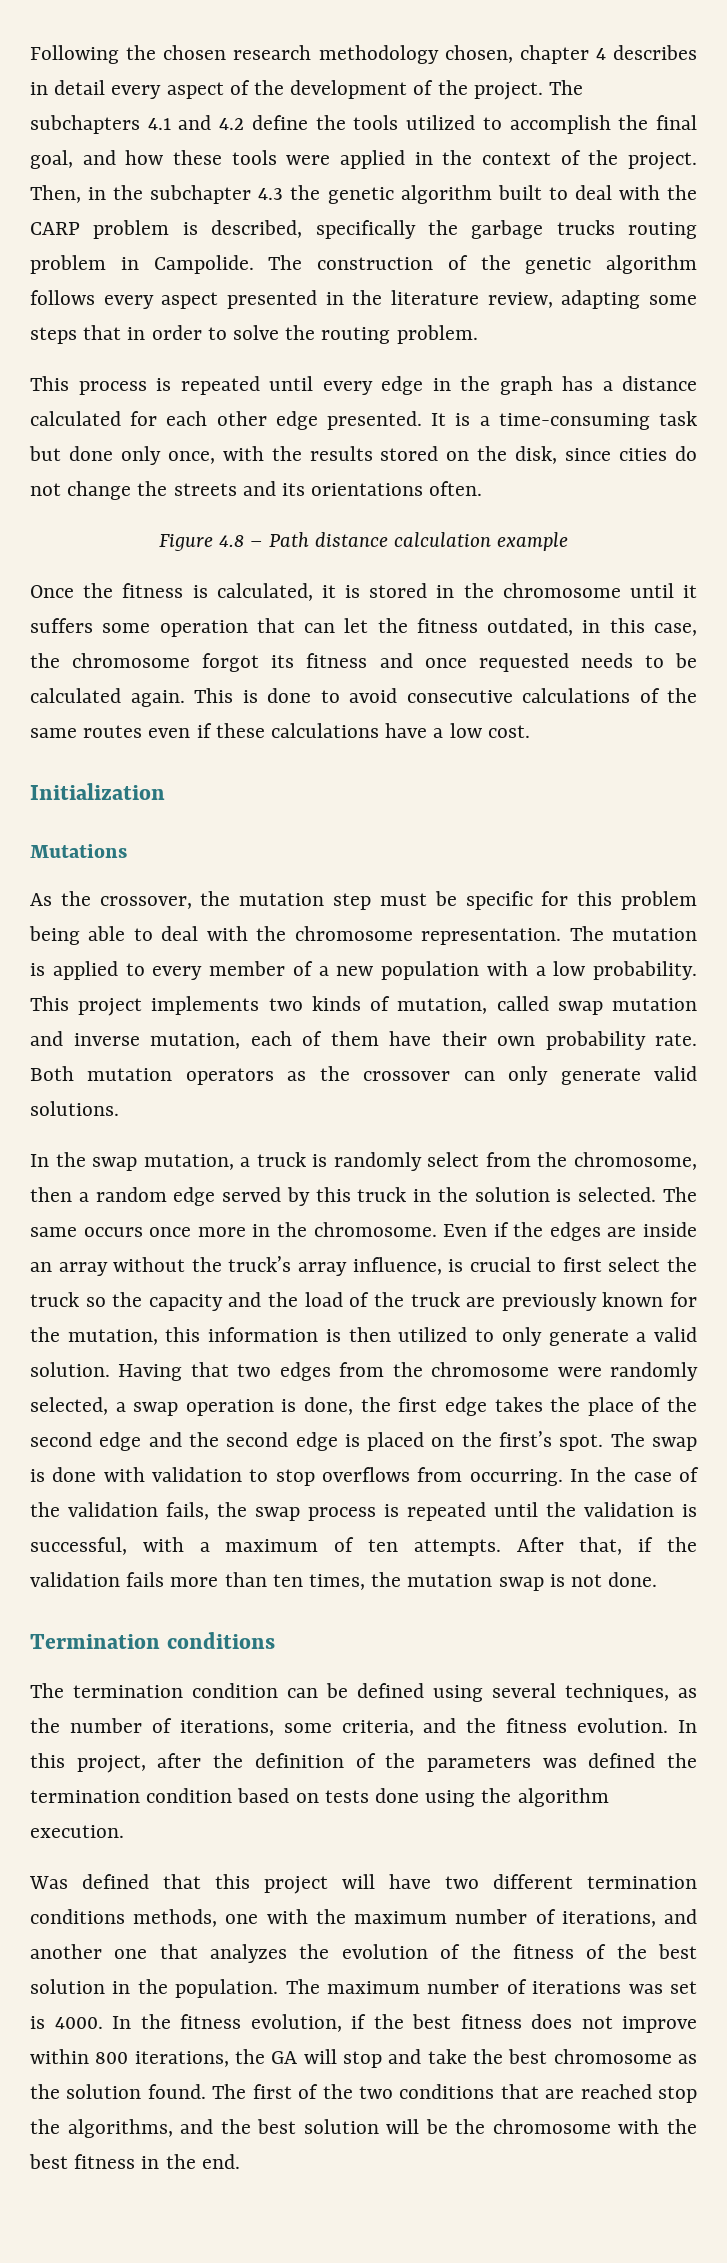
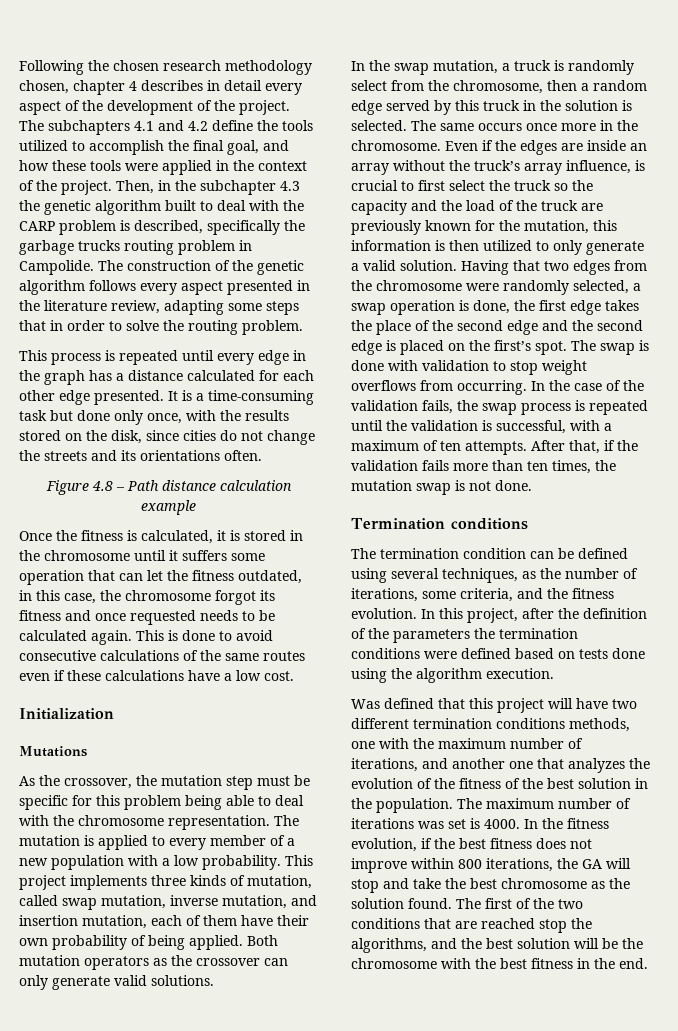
- This project implements two kinds of mutation, called swap mutation and inverse mutation, each of them have their own probability rate.
+ This project implements three kinds of mutation, called swap mutation, inverse mutation, and insertion mutation, each of them have their own probability of being applied.
- The swap is done with validation to stop overflows from occurring.
+ The swap is done with validation to stop weight overflows from occurring.
- In this project, after the definition of the parameters was defined the termination condition based on tests done using the algorithm execution.
+ In this project, after the definition of the parameters the termination conditions were defined based on tests done using the algorithm execution.

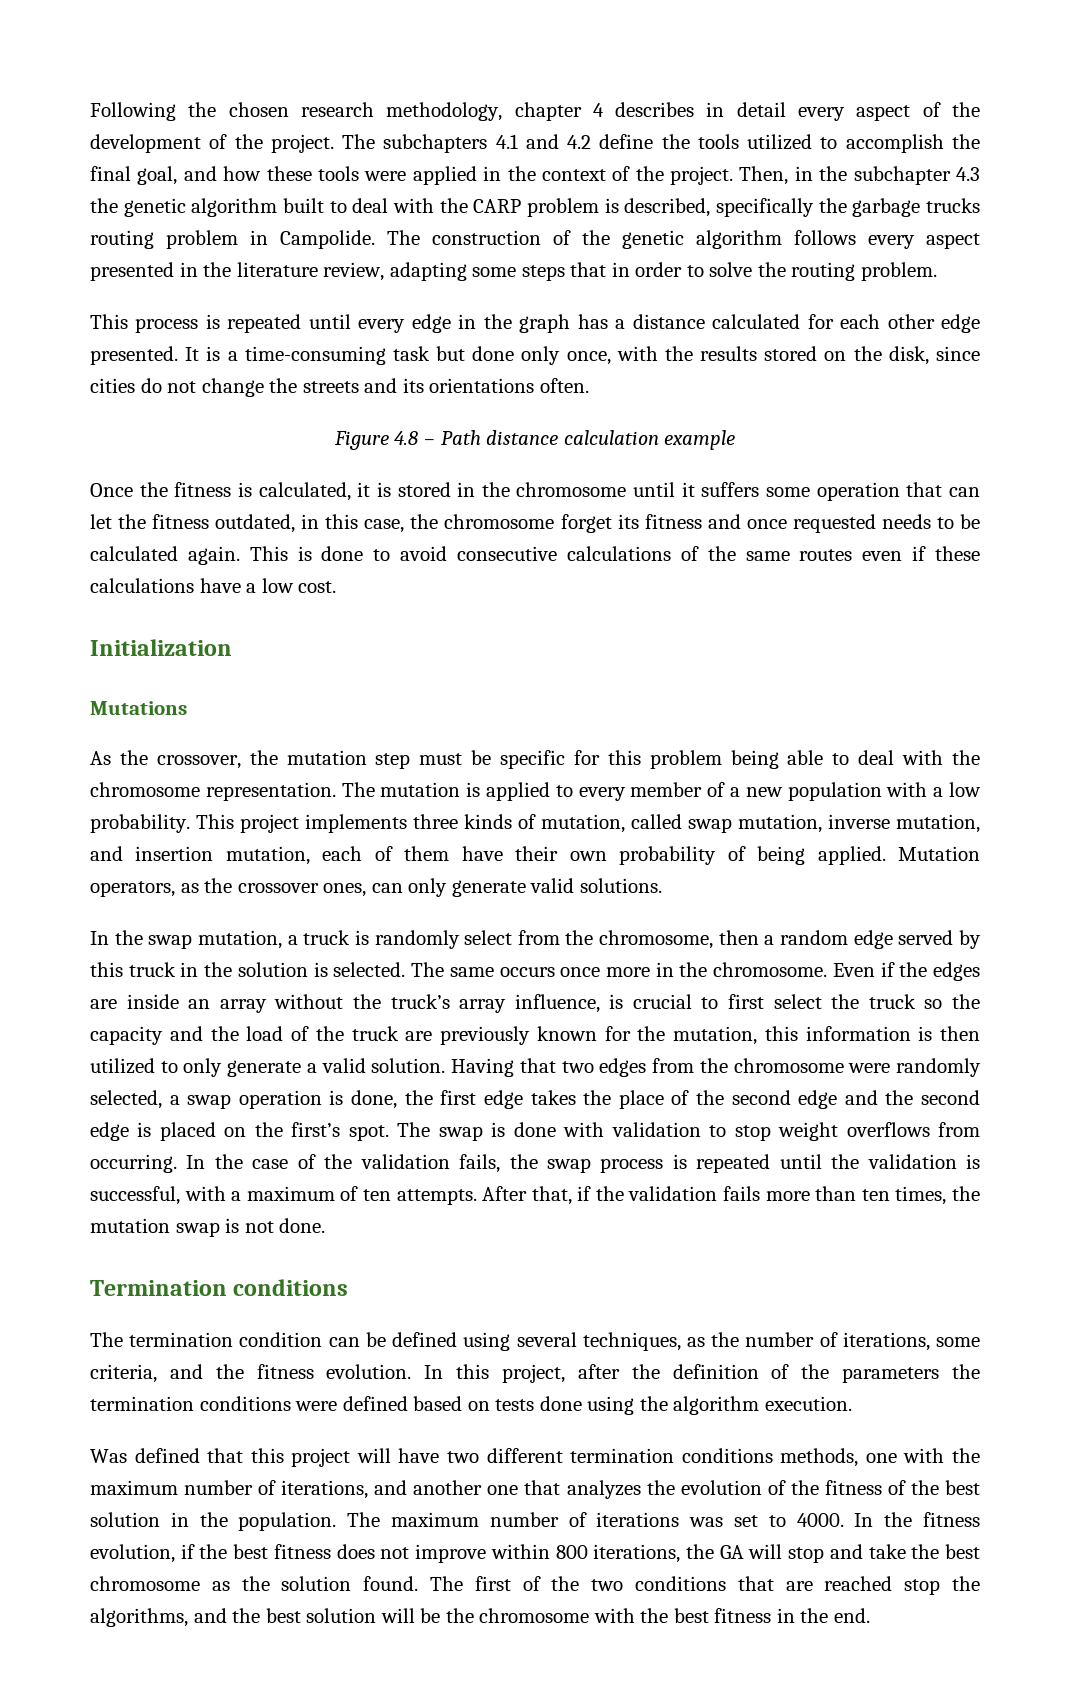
- Following the chosen research methodology chosen, chapter 4 describes in detail every aspect of the development of the project.
+ Following the chosen research methodology, chapter 4 describes in detail every aspect of the development of the project.
- Once the fitness is calculated, it is stored in the chromosome until it suffers some operation that can let the fitness outdated, in this case, the chromosome forgot its fitness and once requested needs to be calculated again.
+ Once the fitness is calculated, it is stored in the chromosome until it suffers some operation that can let the fitness outdated, in this case, the chromosome forget its fitness and once requested needs to be calculated again.
- Both mutation operators as the crossover can only generate valid solutions.
+ Mutation operators, as the crossover ones, can only generate valid solutions.
- The maximum number of iterations was set is 4000.
+ The maximum number of iterations was set to 4000.

